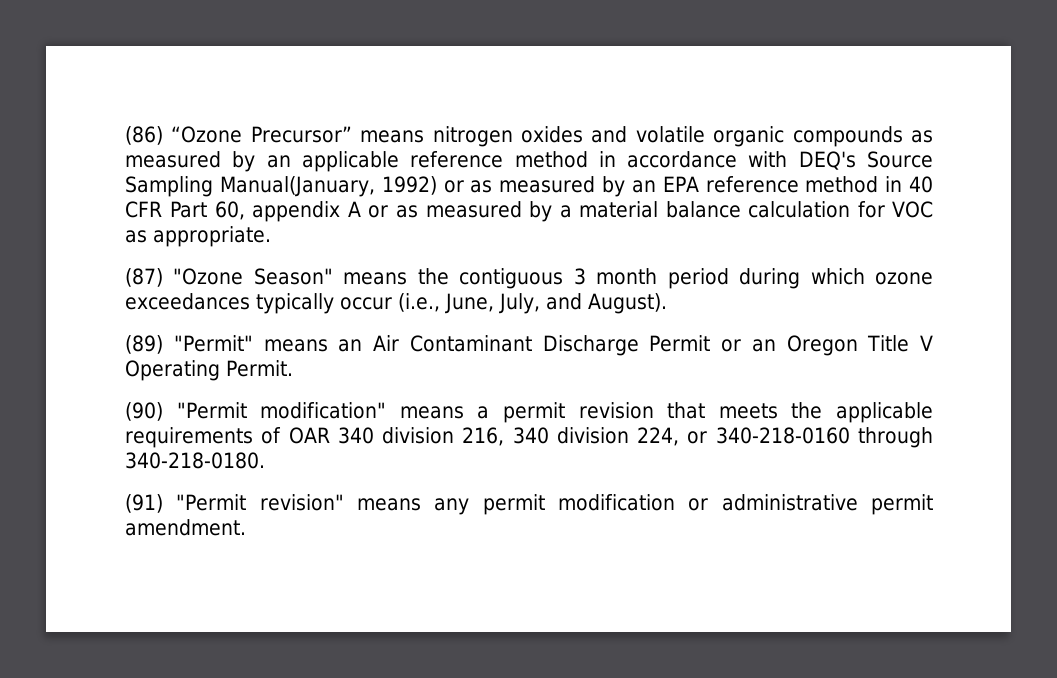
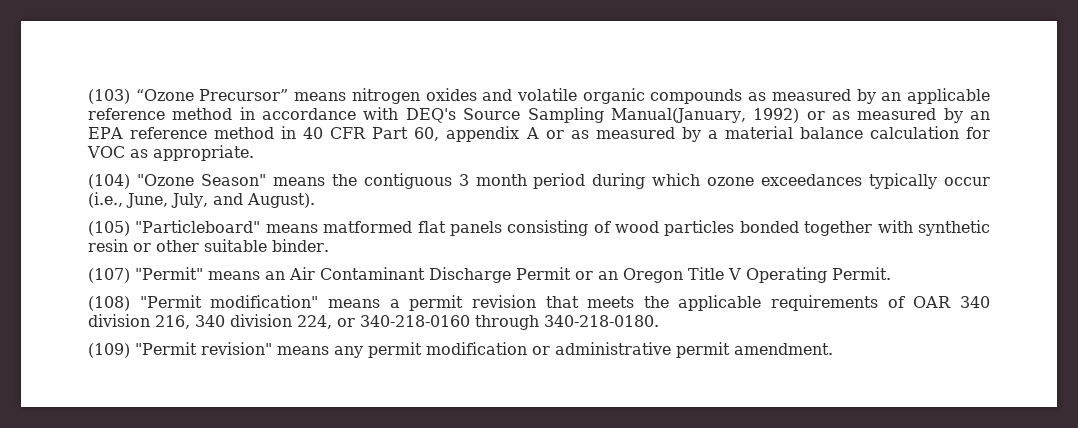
- (86) “Ozone Precursor” means nitrogen oxides and volatile organic compounds as measured by an applicable reference method in accordance with DEQ's Source Sampling Manual(January, 1992) or as measured by an EPA reference method in 40 CFR Part 60, appendix A or as measured by a material balance calculation for VOC as appropriate.
+ (103) “Ozone Precursor” means nitrogen oxides and volatile organic compounds as measured by an applicable reference method in accordance with DEQ's Source Sampling Manual(January, 1992) or as measured by an EPA reference method in 40 CFR Part 60, appendix A or as measured by a material balance calculation for VOC as appropriate.
- (87) "Ozone Season" means the contiguous 3 month period during which ozone exceedances typically occur (i.e., June, July, and August).
+ (104) "Ozone Season" means the contiguous 3 month period during which ozone exceedances typically occur (i.e., June, July, and August).
- (89) "Permit" means an Air Contaminant Discharge Permit or an Oregon Title V Operating Permit.
+ (105) "Particleboard" means matformed flat panels consisting of wood particles bonded together with synthetic resin or other suitable binder.
+ (107) "Permit" means an Air Contaminant Discharge Permit or an Oregon Title V Operating Permit.
- (90) "Permit modification" means a permit revision that meets the applicable requirements of OAR 340 division 216, 340 division 224, or 340-218-0160 through 340-218-0180.
+ (108) "Permit modification" means a permit revision that meets the applicable requirements of OAR 340 division 216, 340 division 224, or 340-218-0160 through 340-218-0180.
- (91) "Permit revision" means any permit modification or administrative permit amendment.
+ (109) "Permit revision" means any permit modification or administrative permit amendment.

